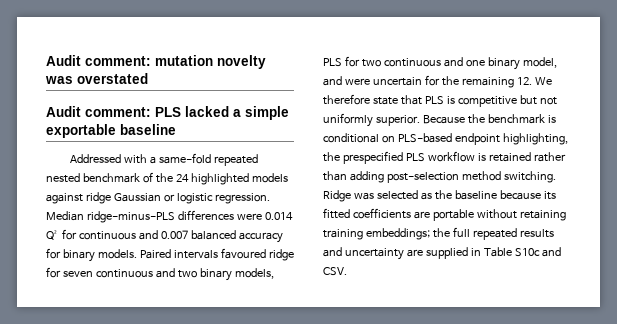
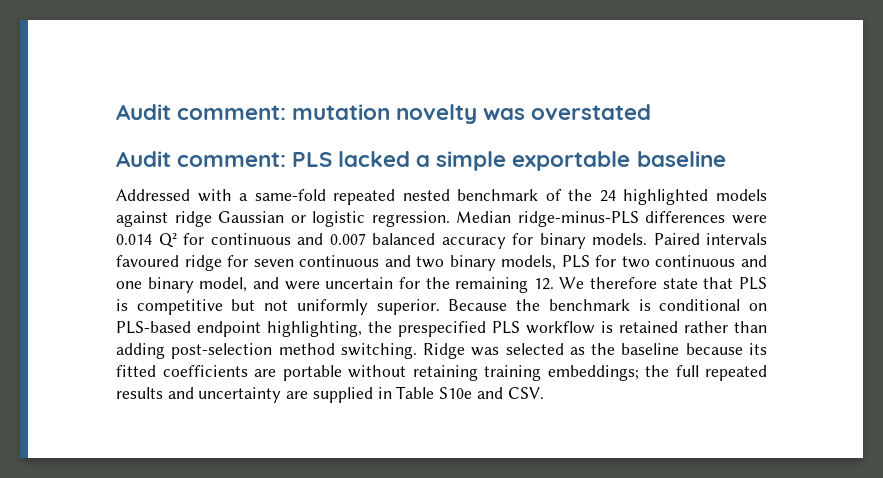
- Ridge was selected as the baseline because its fitted coefficients are portable without retaining training embeddings; the full repeated results and uncertainty are supplied in Table S10c and CSV.
+ Ridge was selected as the baseline because its fitted coefficients are portable without retaining training embeddings; the full repeated results and uncertainty are supplied in Table S10e and CSV.

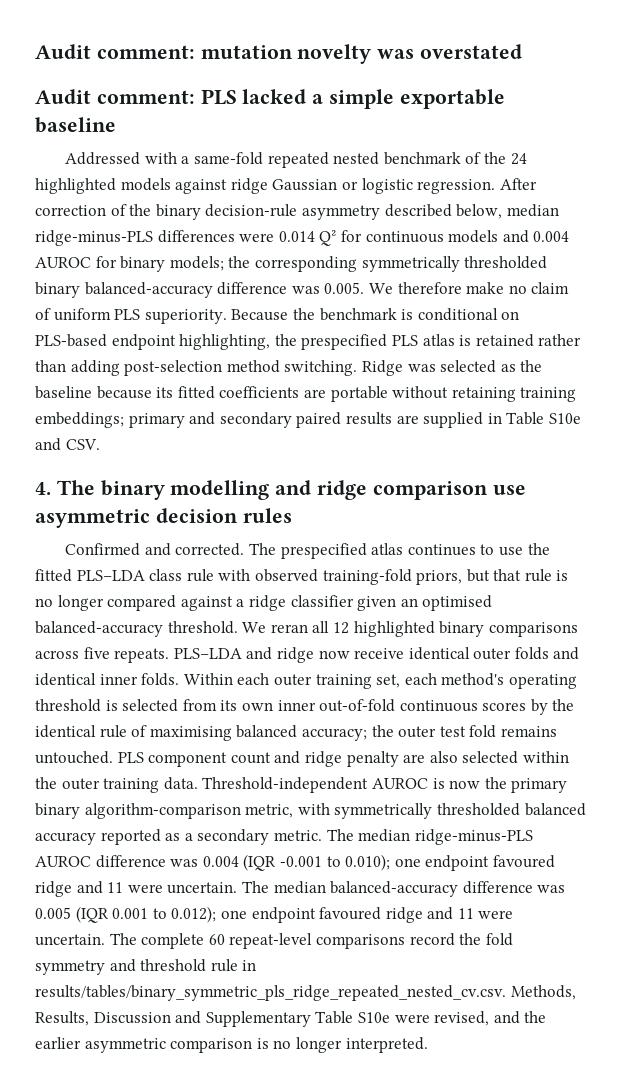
- Median ridge-minus-PLS differences were 0.014 Q² for continuous and 0.007 balanced accuracy for binary models. Paired intervals favoured ridge for seven continuous and two binary models, PLS for two continuous and one binary model, and were uncertain for the remaining 12. We therefore state that PLS is competitive but not uniformly superior.
+ After correction of the binary decision-rule asymmetry described below, median ridge-minus-PLS differences were 0.014 Q² for continuous models and 0.004 AUROC for binary models; the corresponding symmetrically thresholded binary balanced-accuracy difference was 0.005. We therefore make no claim of uniform PLS superiority.
- Because the benchmark is conditional on PLS-based endpoint highlighting, the prespecified PLS workflow is retained rather than adding post-selection method switching.
+ Because the benchmark is conditional on PLS-based endpoint highlighting, the prespecified PLS atlas is retained rather than adding post-selection method switching.
- Ridge was selected as the baseline because its fitted coefficients are portable without retaining training embeddings; the full repeated results and uncertainty are supplied in Table S10e and CSV.
+ Ridge was selected as the baseline because its fitted coefficients are portable without retaining training embeddings; primary and secondary paired results are supplied in Table S10e and CSV.
+ 4. The binary modelling and ridge comparison use asymmetric decision rules
+ Confirmed and corrected. The prespecified atlas continues to use the fitted PLS–LDA class rule with observed training-fold priors, but that rule is no longer compared against a ridge classifier given an optimised balanced-accuracy threshold. We reran all 12 highlighted binary comparisons across five repeats. PLS–LDA and ridge now receive identical outer folds and identical inner folds. Within each outer training set, each method's operating threshold is selected from its own inner out-of-fold continuous scores by the identical rule of maximising balanced accuracy; the outer test fold remains untouched. PLS component count and ridge penalty are also selected within the outer training data. Threshold-independent AUROC is now the primary binary algorithm-comparison metric, with symmetrically thresholded balanced accuracy reported as a secondary metric. The median ridge-minus-PLS AUROC difference was 0.004 (IQR -0.001 to 0.010); one endpoint favoured ridge and 11 were uncertain. The median balanced-accuracy difference was 0.005 (IQR 0.001 to 0.012); one endpoint favoured ridge and 11 were uncertain. The complete 60 repeat-level comparisons record the fold symmetry and threshold rule in results/tables/binary_symmetric_pls_ridge_repeated_nested_cv.csv. Methods, Results, Discussion and Supplementary Table S10e were revised, and the earlier asymmetric comparison is no longer interpreted.

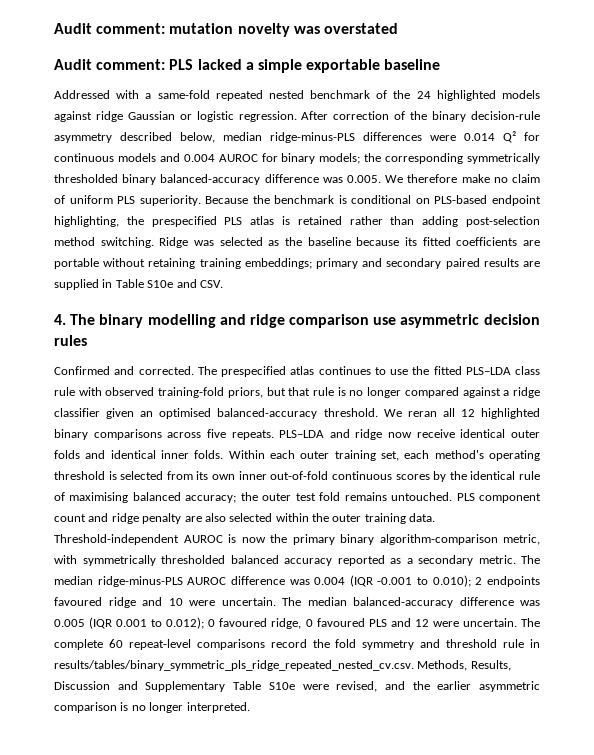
- The median ridge-minus-PLS AUROC difference was 0.004 (IQR -0.001 to 0.010); one endpoint favoured ridge and 11 were uncertain.
+ The median ridge-minus-PLS AUROC difference was 0.004 (IQR -0.001 to 0.010); 2 endpoints favoured ridge and 10 were uncertain.
- The median balanced-accuracy difference was 0.005 (IQR 0.001 to 0.012); one endpoint favoured ridge and 11 were uncertain.
+ The median balanced-accuracy difference was 0.005 (IQR 0.001 to 0.012); 0 favoured ridge, 0 favoured PLS and 12 were uncertain.

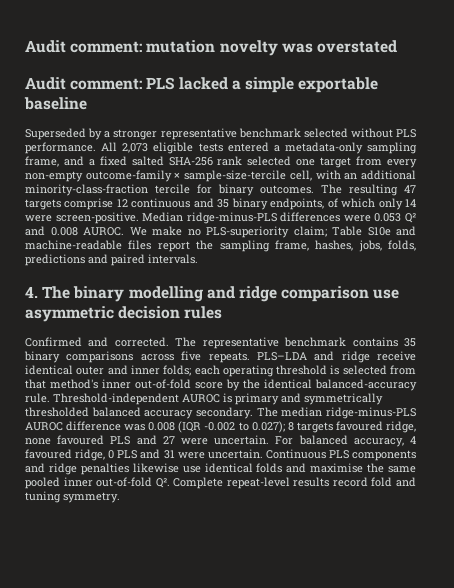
- Addressed with a same-fold repeated nested benchmark of the 24 highlighted models against ridge Gaussian or logistic regression. After correction of the binary decision-rule asymmetry described below, median ridge-minus-PLS differences were 0.014 Q² for continuous models and 0.004 AUROC for binary models; the corresponding symmetrically thresholded binary balanced-accuracy difference was 0.005. We therefore make no claim of uniform PLS superiority. Because the benchmark is conditional on PLS-based endpoint highlighting, the prespecified PLS atlas is retained rather than adding post-selection method switching. Ridge was selected as the baseline because its fitted coefficients are portable without retaining training embeddings; primary and secondary paired results are supplied in Table S10e and CSV.
+ Superseded by a stronger representative benchmark selected without PLS performance. All 2,073 eligible tests entered a metadata-only sampling frame, and a fixed salted SHA-256 rank selected one target from every non-empty outcome-family × sample-size-tercile cell, with an additional minority-class-fraction tercile for binary outcomes. The resulting 47 targets comprise 12 continuous and 35 binary endpoints, of which only 14 were screen-positive. Median ridge-minus-PLS differences were 0.053 Q² and 0.008 AUROC. We make no PLS-superiority claim; Table S10e and machine-readable files report the sampling frame, hashes, jobs, folds, predictions and paired intervals.
- The prespecified atlas continues to use the fitted PLS–LDA class rule with observed training-fold priors, but that rule is no longer compared against a ridge classifier given an optimised balanced-accuracy threshold. We reran all 12 highlighted binary comparisons across five repeats.
+ The representative benchmark contains 35 binary comparisons across five repeats.
- PLS–LDA and ridge now receive identical outer folds and identical inner folds. Within each outer training set, each method's operating threshold is selected from its own inner out-of-fold continuous scores by the identical rule of maximising balanced accuracy; the outer test fold remains untouched. PLS component count and ridge penalty are also selected within the outer training data. Threshold-independent AUROC is now the primary binary algorithm-comparison metric, with symmetrically thresholded balanced accuracy reported as a secondary metric.
+ PLS–LDA and ridge receive identical outer and inner folds; each operating threshold is selected from that method's inner out-of-fold score by the identical balanced-accuracy rule. Threshold-independent AUROC is primary and symmetrically thresholded balanced accuracy secondary.
- The median ridge-minus-PLS AUROC difference was 0.004 (IQR -0.001 to 0.010); 2 endpoints favoured ridge and 10 were uncertain. The median balanced-accuracy difference was 0.005 (IQR 0.001 to 0.012); 0 favoured ridge, 0 favoured PLS and 12 were uncertain. The complete 60 repeat-level comparisons record the fold symmetry and threshold rule in results/tables/binary_symmetric_pls_ridge_repeated_nested_cv.csv. Methods, Results, Discussion and Supplementary Table S10e were revised, and the earlier asymmetric comparison is no longer interpreted.
+ The median ridge-minus-PLS AUROC difference was 0.008 (IQR -0.002 to 0.027); 8 targets favoured ridge, none favoured PLS and 27 were uncertain. For balanced accuracy, 4 favoured ridge, 0 PLS and 31 were uncertain. Continuous PLS components and ridge penalties likewise use identical folds and maximise the same pooled inner out-of-fold Q². Complete repeat-level results record fold and tuning symmetry.

